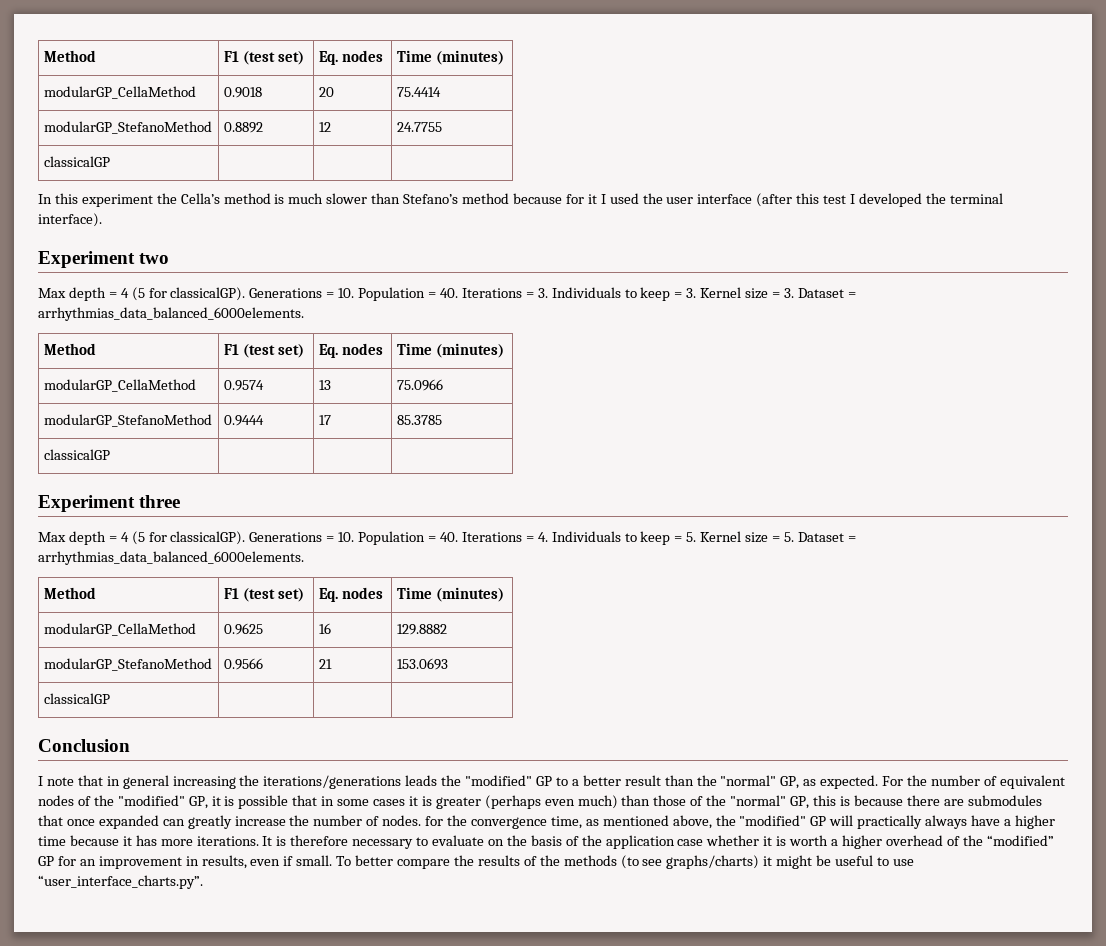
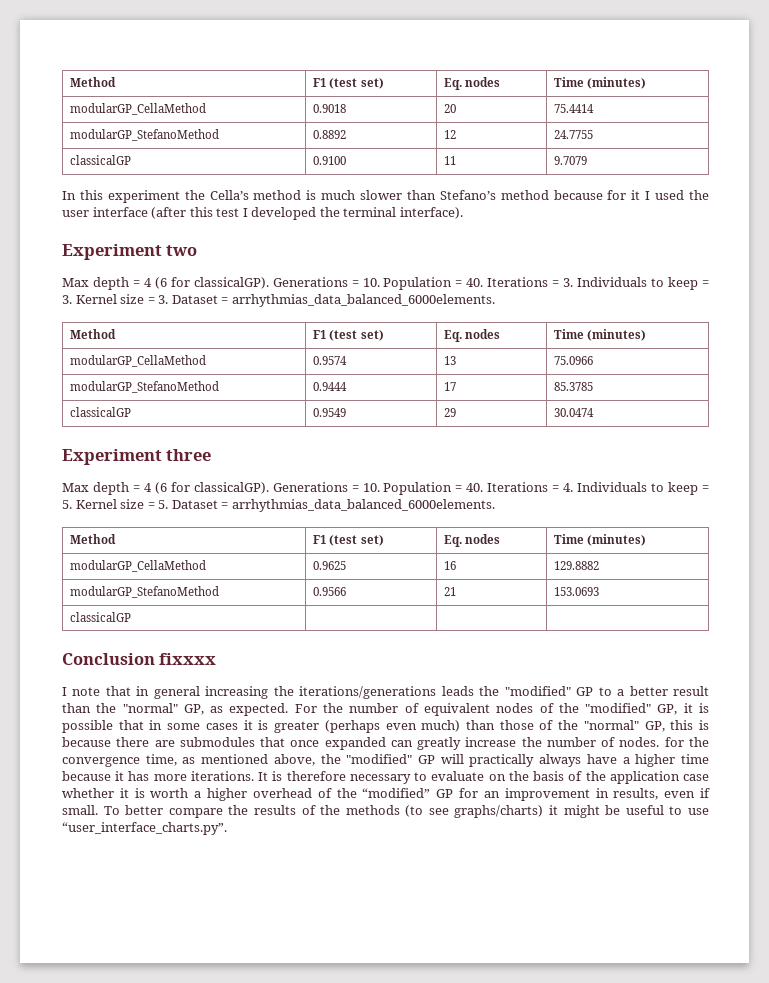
  modularGP_StefanoMethod | 0.8892 | 12 | 24.7755
- classicalGP | | |
+ classicalGP | 0.9100 | 11 | 9.7079
  Experiment two
- Max depth = 4 (5 for classicalGP).
+ Max depth = 4 (6 for classicalGP).
  modularGP_StefanoMethod | 0.9444 | 17 | 85.3785
- classicalGP | | |
+ classicalGP | 0.9549 | 29 | 30.0474
  Experiment three
- Max depth = 4 (5 for classicalGP).
+ Max depth = 4 (6 for classicalGP).
- Conclusion
+ Conclusion fixxxx

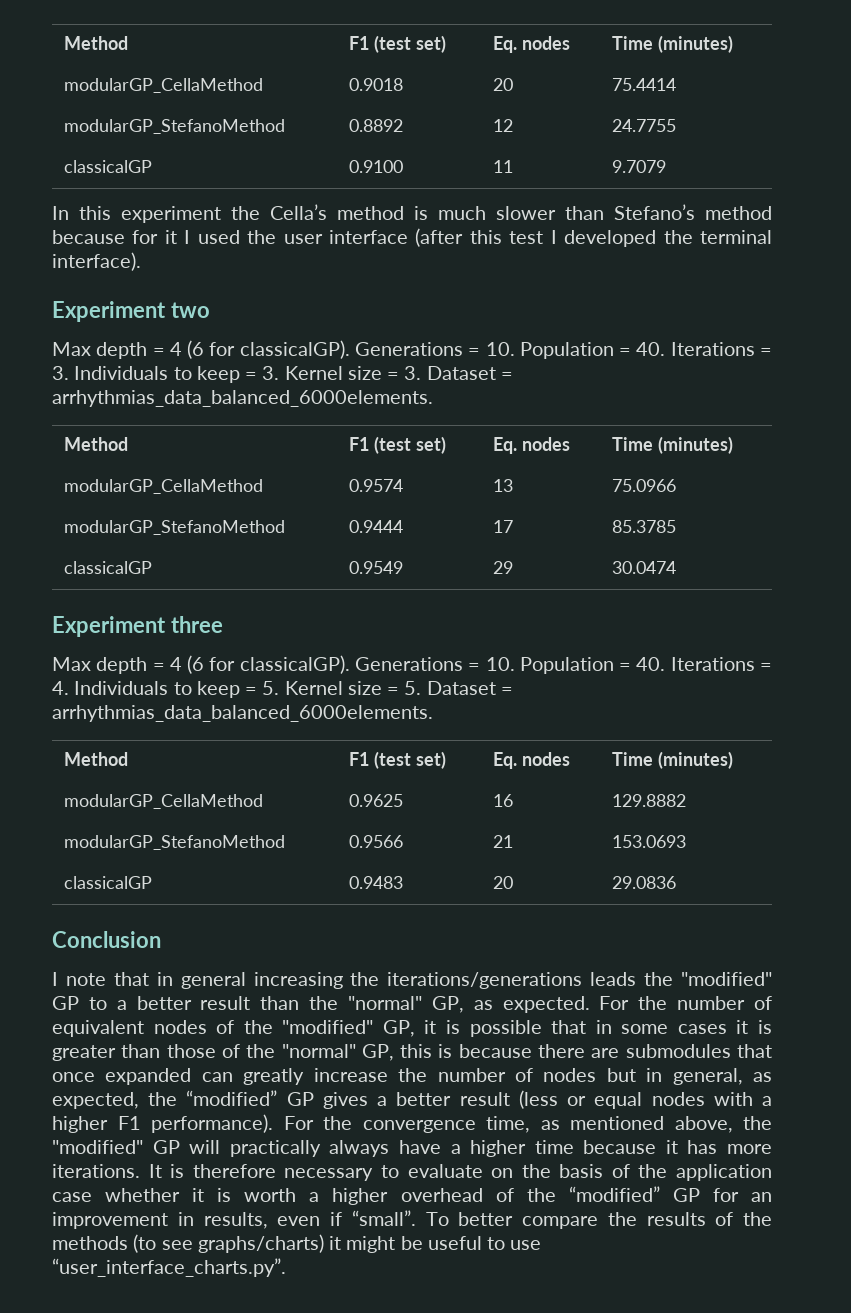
- classicalGP | | |
+ classicalGP | 0.9483 | 20 | 29.0836
- Conclusion fixxxx
+ Conclusion
- For the number of equivalent nodes of the "modified" GP, it is possible that in some cases it is greater (perhaps even much) than those of the "normal" GP, this is because there are submodules that once expanded can greatly increase the number of nodes. for the convergence time, as mentioned above, the "modified" GP will practically always have a higher time because it has more iterations.
+ For the number of equivalent nodes of the "modified" GP, it is possible that in some cases it is greater than those of the "normal" GP, this is because there are submodules that once expanded can greatly increase the number of nodes but in general, as expected, the “modified” GP gives a better result (less or equal nodes with a higher F1 performance). For the convergence time, as mentioned above, the "modified" GP will practically always have a higher time because it has more iterations.
- It is therefore necessary to evaluate on the basis of the application case whether it is worth a higher overhead of the “modified” GP for an improvement in results, even if small.
+ It is therefore necessary to evaluate on the basis of the application case whether it is worth a higher overhead of the “modified” GP for an improvement in results, even if “small”.

